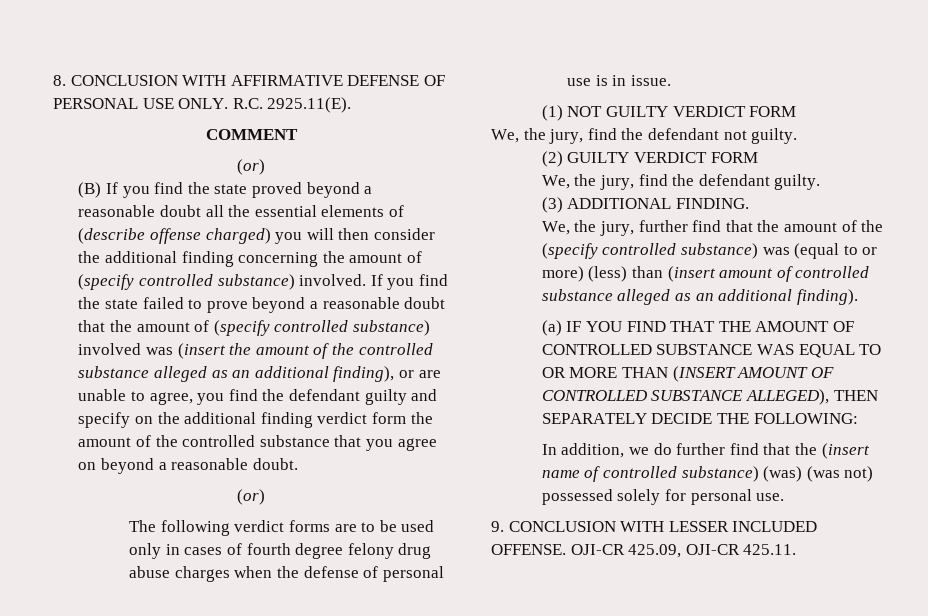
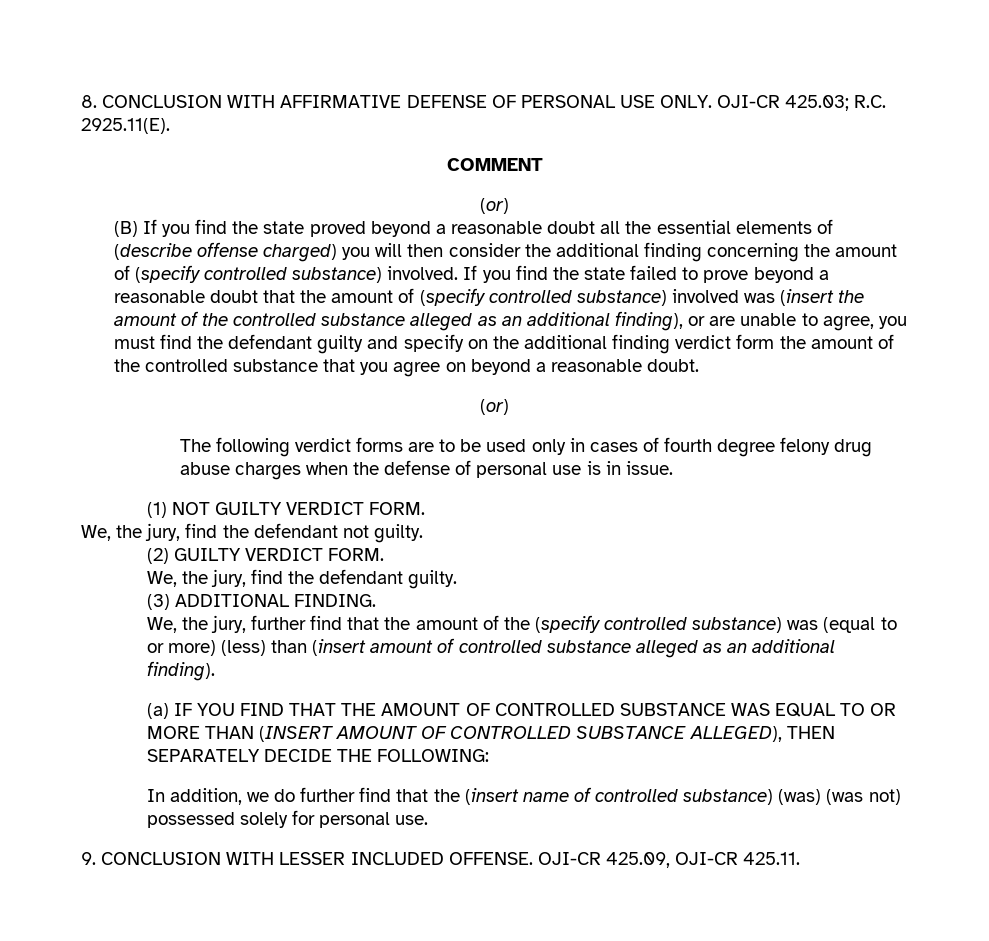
- R.C. 2925.11(E).
+ OJI-CR 425.03; R.C. 2925.11(E).
- If you find the state failed to prove beyond a reasonable doubt that the amount of (specify controlled substance) involved was (insert the amount of the controlled substance alleged as an additional finding), or are unable to agree, you find the defendant guilty and specify on the additional finding verdict form the amount of the controlled substance that you agree on beyond a reasonable doubt.
+ If you find the state failed to prove beyond a reasonable doubt that the amount of (specify controlled substance) involved was (insert the amount of the controlled substance alleged as an additional finding), or are unable to agree, you must find the defendant guilty and specify on the additional finding verdict form the amount of the controlled substance that you agree on beyond a reasonable doubt.
- (1) NOT GUILTY VERDICT FORM
+ (1) NOT GUILTY VERDICT FORM.
- (2) GUILTY VERDICT FORM
+ (2) GUILTY VERDICT FORM.

